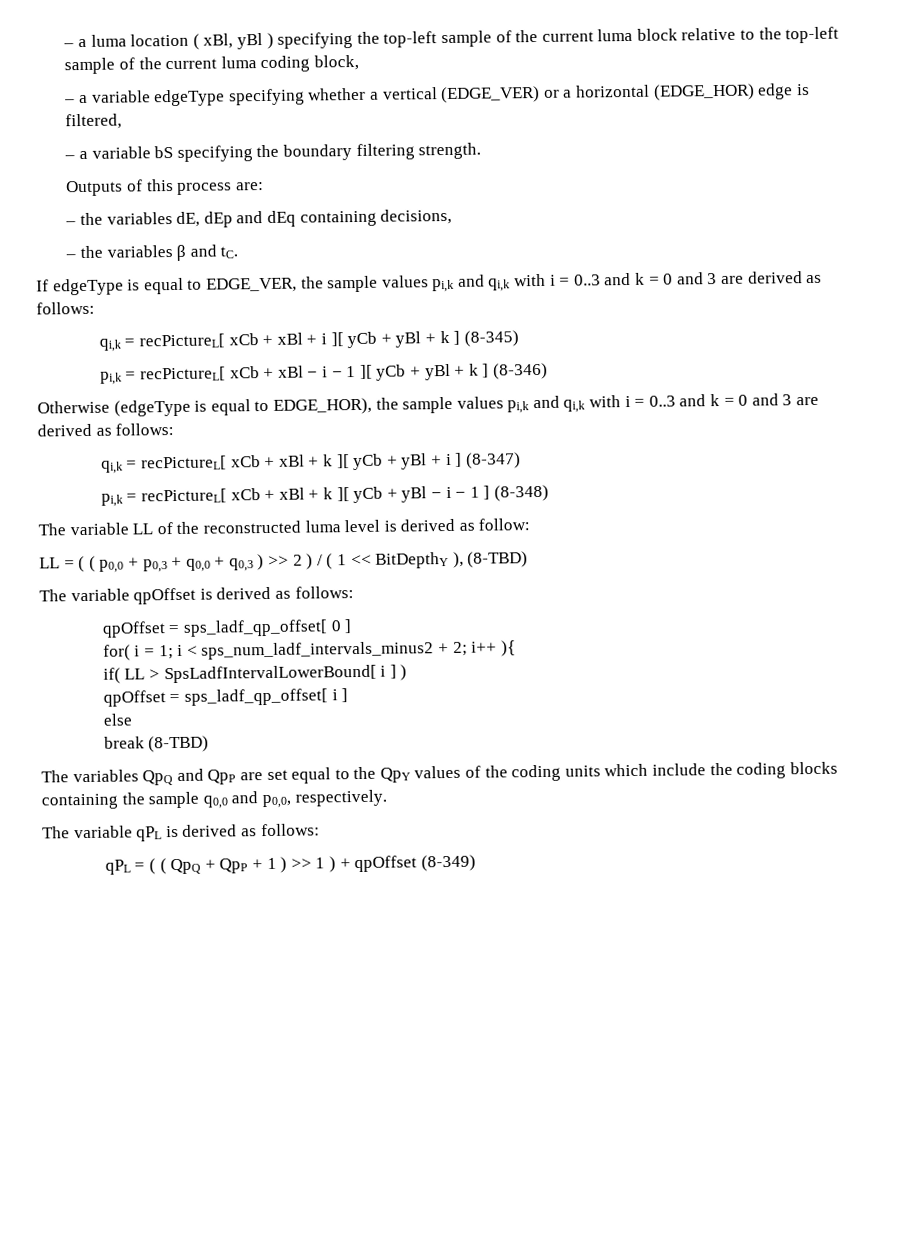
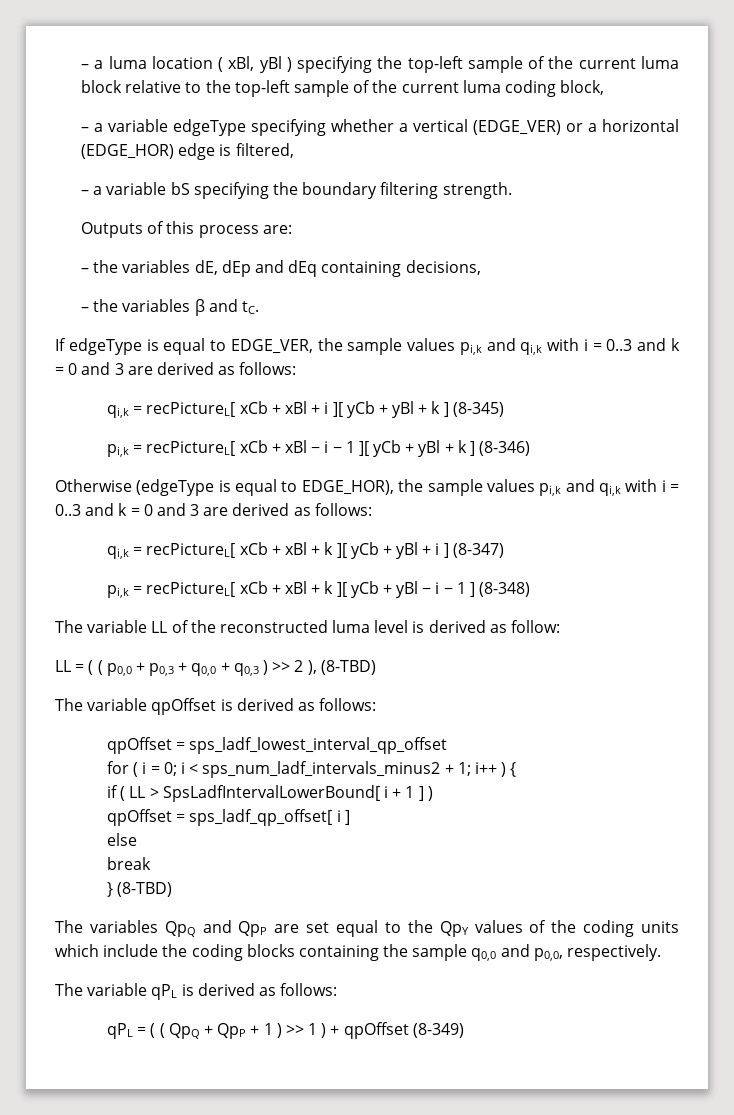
- LL = ( ( p0,0 + p0,3 + q0,0 + q0,3 ) >> 2 ) / ( 1 << BitDepthY ), (8-TBD)
+ LL = ( ( p0,0 + p0,3 + q0,0 + q0,3 ) >> 2 ), (8-TBD)
- qpOffset = sps_ladf_qp_offset[ 0 ]
- for( i = 1; i < sps_num_ladf_intervals_minus2 + 2; i++ ){
- if( LL > SpsLadfIntervalLowerBound[ i ] )
+ qpOffset = sps_ladf_lowest_interval_qp_offset
+ for ( i = 0; i < sps_num_ladf_intervals_minus2 + 1; i++ ) {
+ if ( LL > SpsLadfIntervalLowerBound[ i + 1 ] )
- break (8-TBD)
+ break
+ } (8-TBD)

